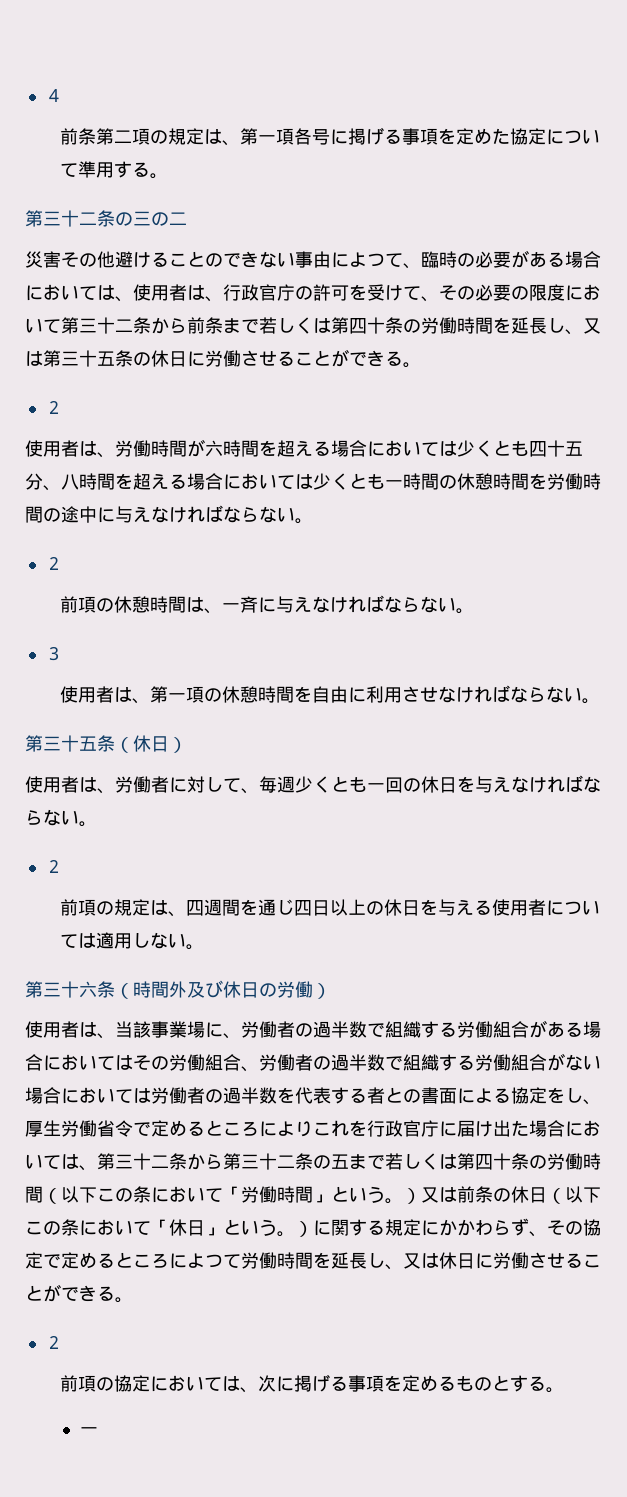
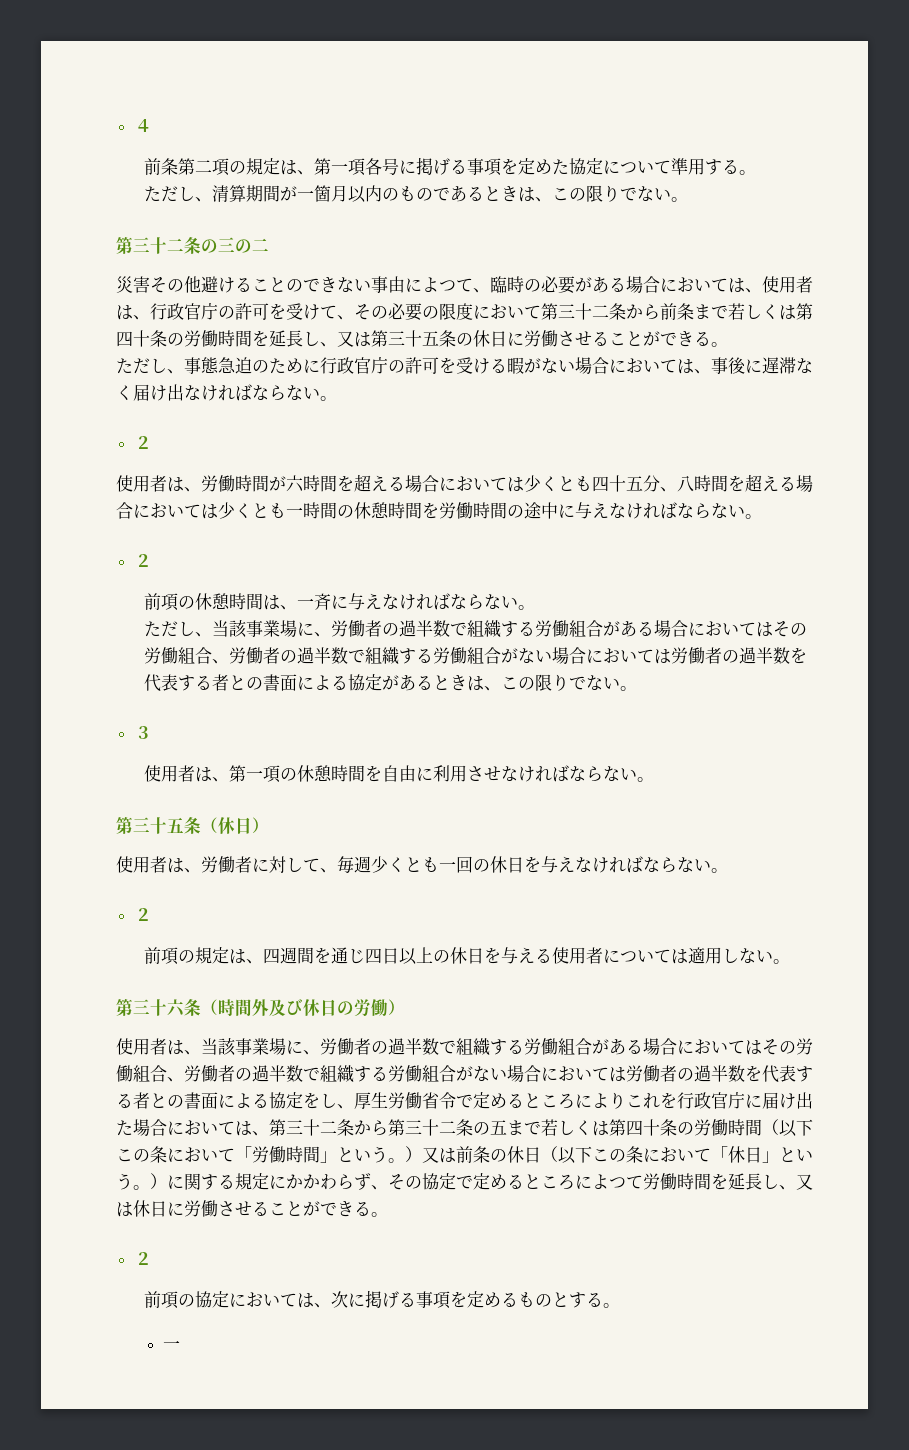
+ ただし、清算期間が一箇月以内のものであるときは、この限りでない。
+ ただし、事態急迫のために行政官庁の許可を受ける暇がない場合においては、事後に遅滞なく届け出なければならない。
+ ただし、当該事業場に、労働者の過半数で組織する労働組合がある場合においてはその労働組合、労働者の過半数で組織する労働組合がない場合においては労働者の過半数を代表する者との書面による協定があるときは、この限りでない。

